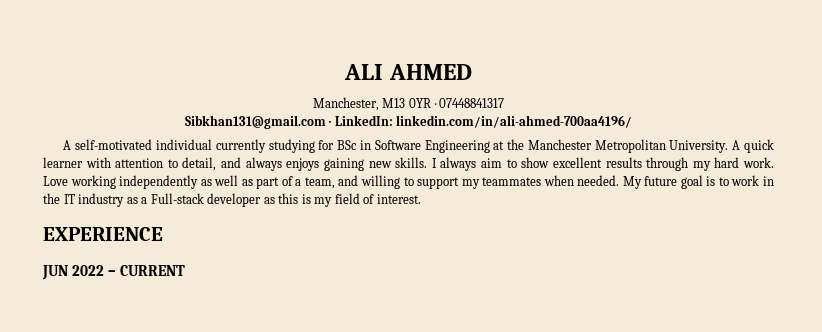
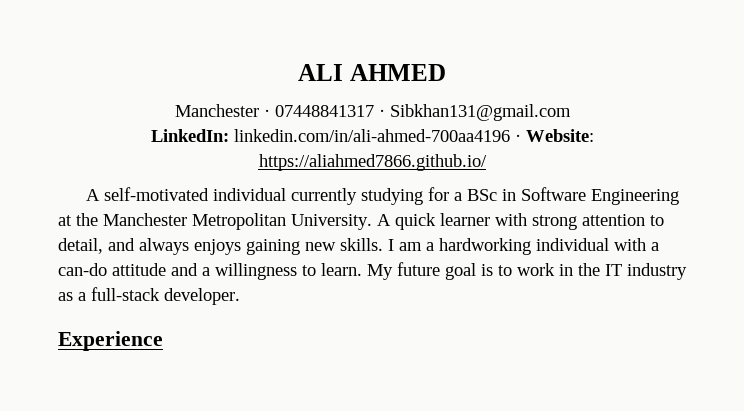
- Manchester, M13 0YR · 07448841317
- Sibkhan131@gmail.com · LinkedIn: linkedin.com/in/ali-ahmed-700aa4196/
+ Manchester · 07448841317 · Sibkhan131@gmail.com
+ LinkedIn: linkedin.com/in/ali-ahmed-700aa4196 · Website: https://aliahmed7866.github.io/
- A self-motivated individual currently studying for BSc in Software Engineering at the Manchester Metropolitan University.
+ A self-motivated individual currently studying for a BSc in Software Engineering at the Manchester Metropolitan University.
- A quick learner with attention to detail, and always enjoys gaining new skills.
+ A quick learner with strong attention to detail, and always enjoys gaining new skills.
- I always aim to show excellent results through my hard work. Love working independently as well as part of a team, and willing to support my teammates when needed.
+ I am a hardworking individual with a can-do attitude and a willingness to learn.
- My future goal is to work in the IT industry as a Full-stack developer as this is my field of interest.
- EXPERIENCE
- JUN 2022 – CURRENT
+ My future goal is to work in the IT industry as a full-stack developer.
+ Experience

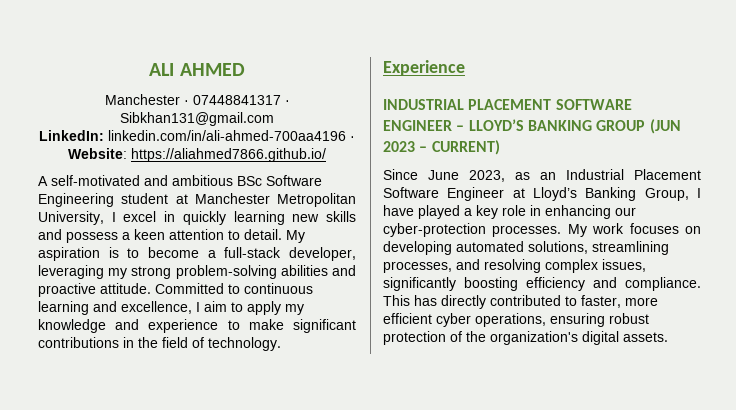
- A self-motivated individual currently studying for a BSc in Software Engineering at the Manchester Metropolitan University. A quick learner with strong attention to detail, and always enjoys gaining new skills. I am a hardworking individual with a can-do attitude and a willingness to learn. My future goal is to work in the IT industry as a full-stack developer.
+ A self-motivated and ambitious BSc Software Engineering student at Manchester Metropolitan University, I excel in quickly learning new skills and possess a keen attention to detail. My aspiration is to become a full-stack developer, leveraging my strong problem-solving abilities and proactive attitude. Committed to continuous learning and excellence, I aim to apply my knowledge and experience to make significant contributions in the field of technology.
  Experience
+ INDUSTRIAL PLACEMENT SOFTWARE ENGINEER – LLOYD’S BANKING GROUP (JUN 2023 – CURRENT)
+ Since June 2023, as an Industrial Placement Software Engineer at Lloyd’s Banking Group, I have played a key role in enhancing our cyber-protection processes. My work focuses on developing automated solutions, streamlining processes, and resolving complex issues, significantly boosting efficiency and compliance. This has directly contributed to faster, more efficient cyber operations, ensuring robust protection of the organization's digital assets.

